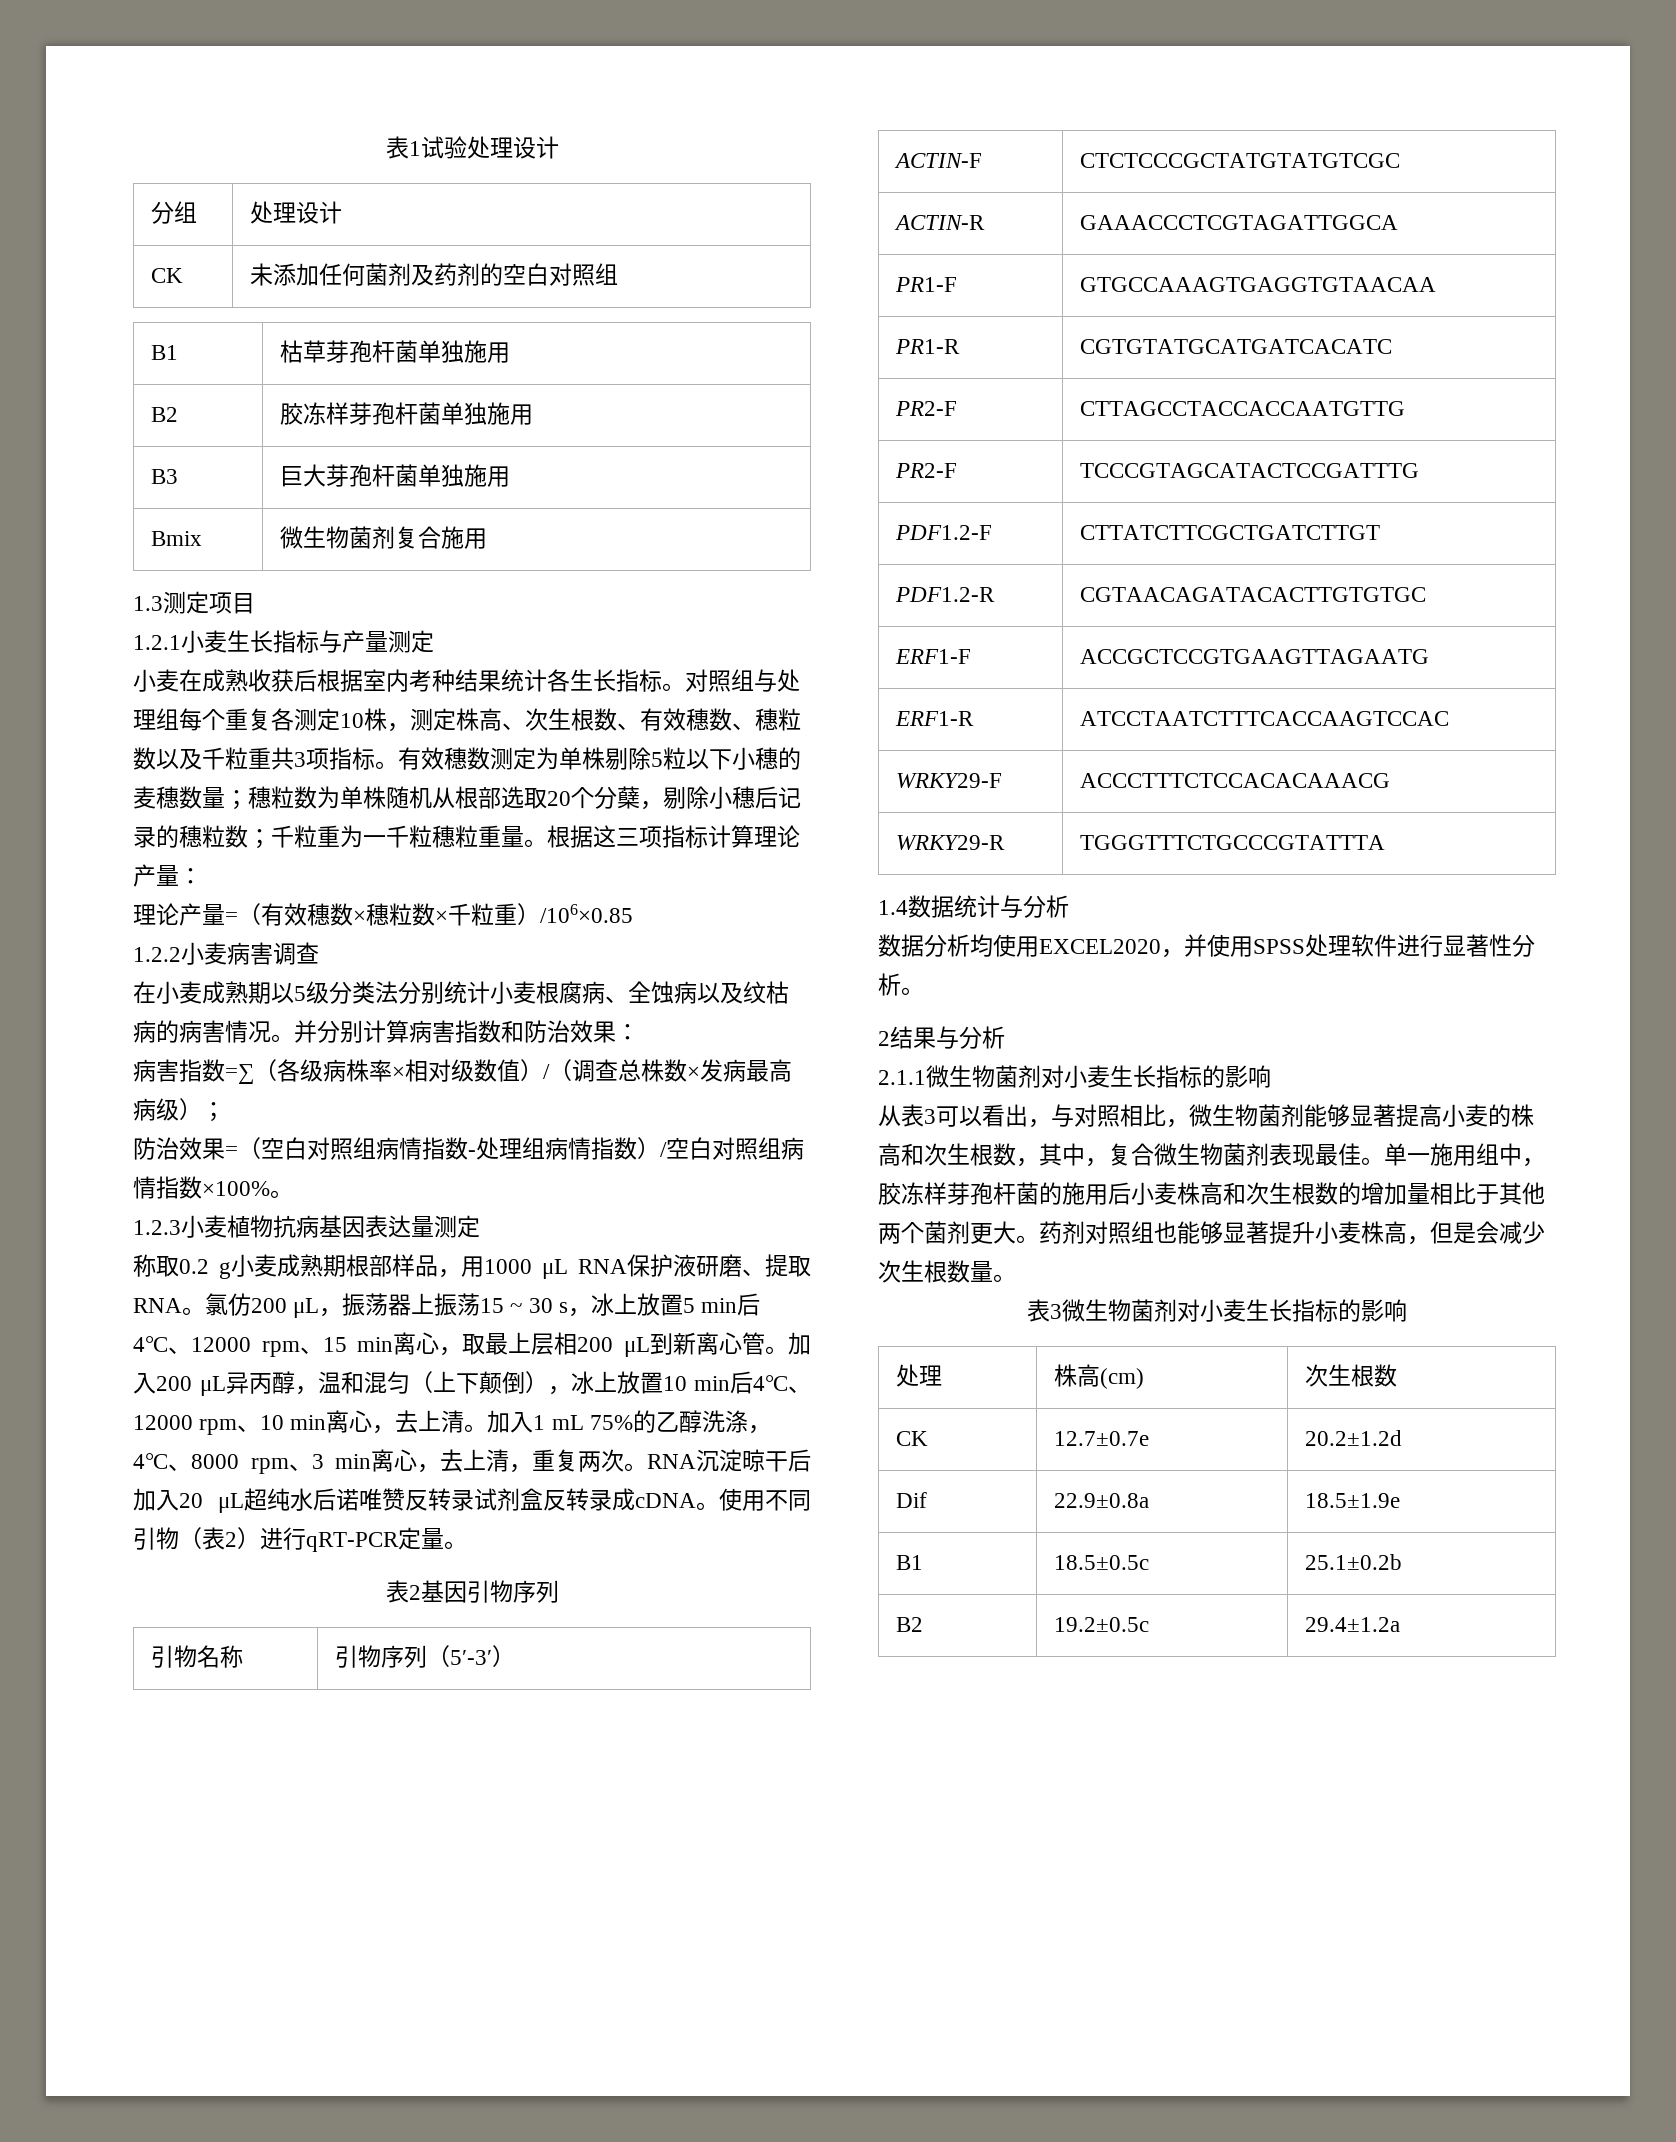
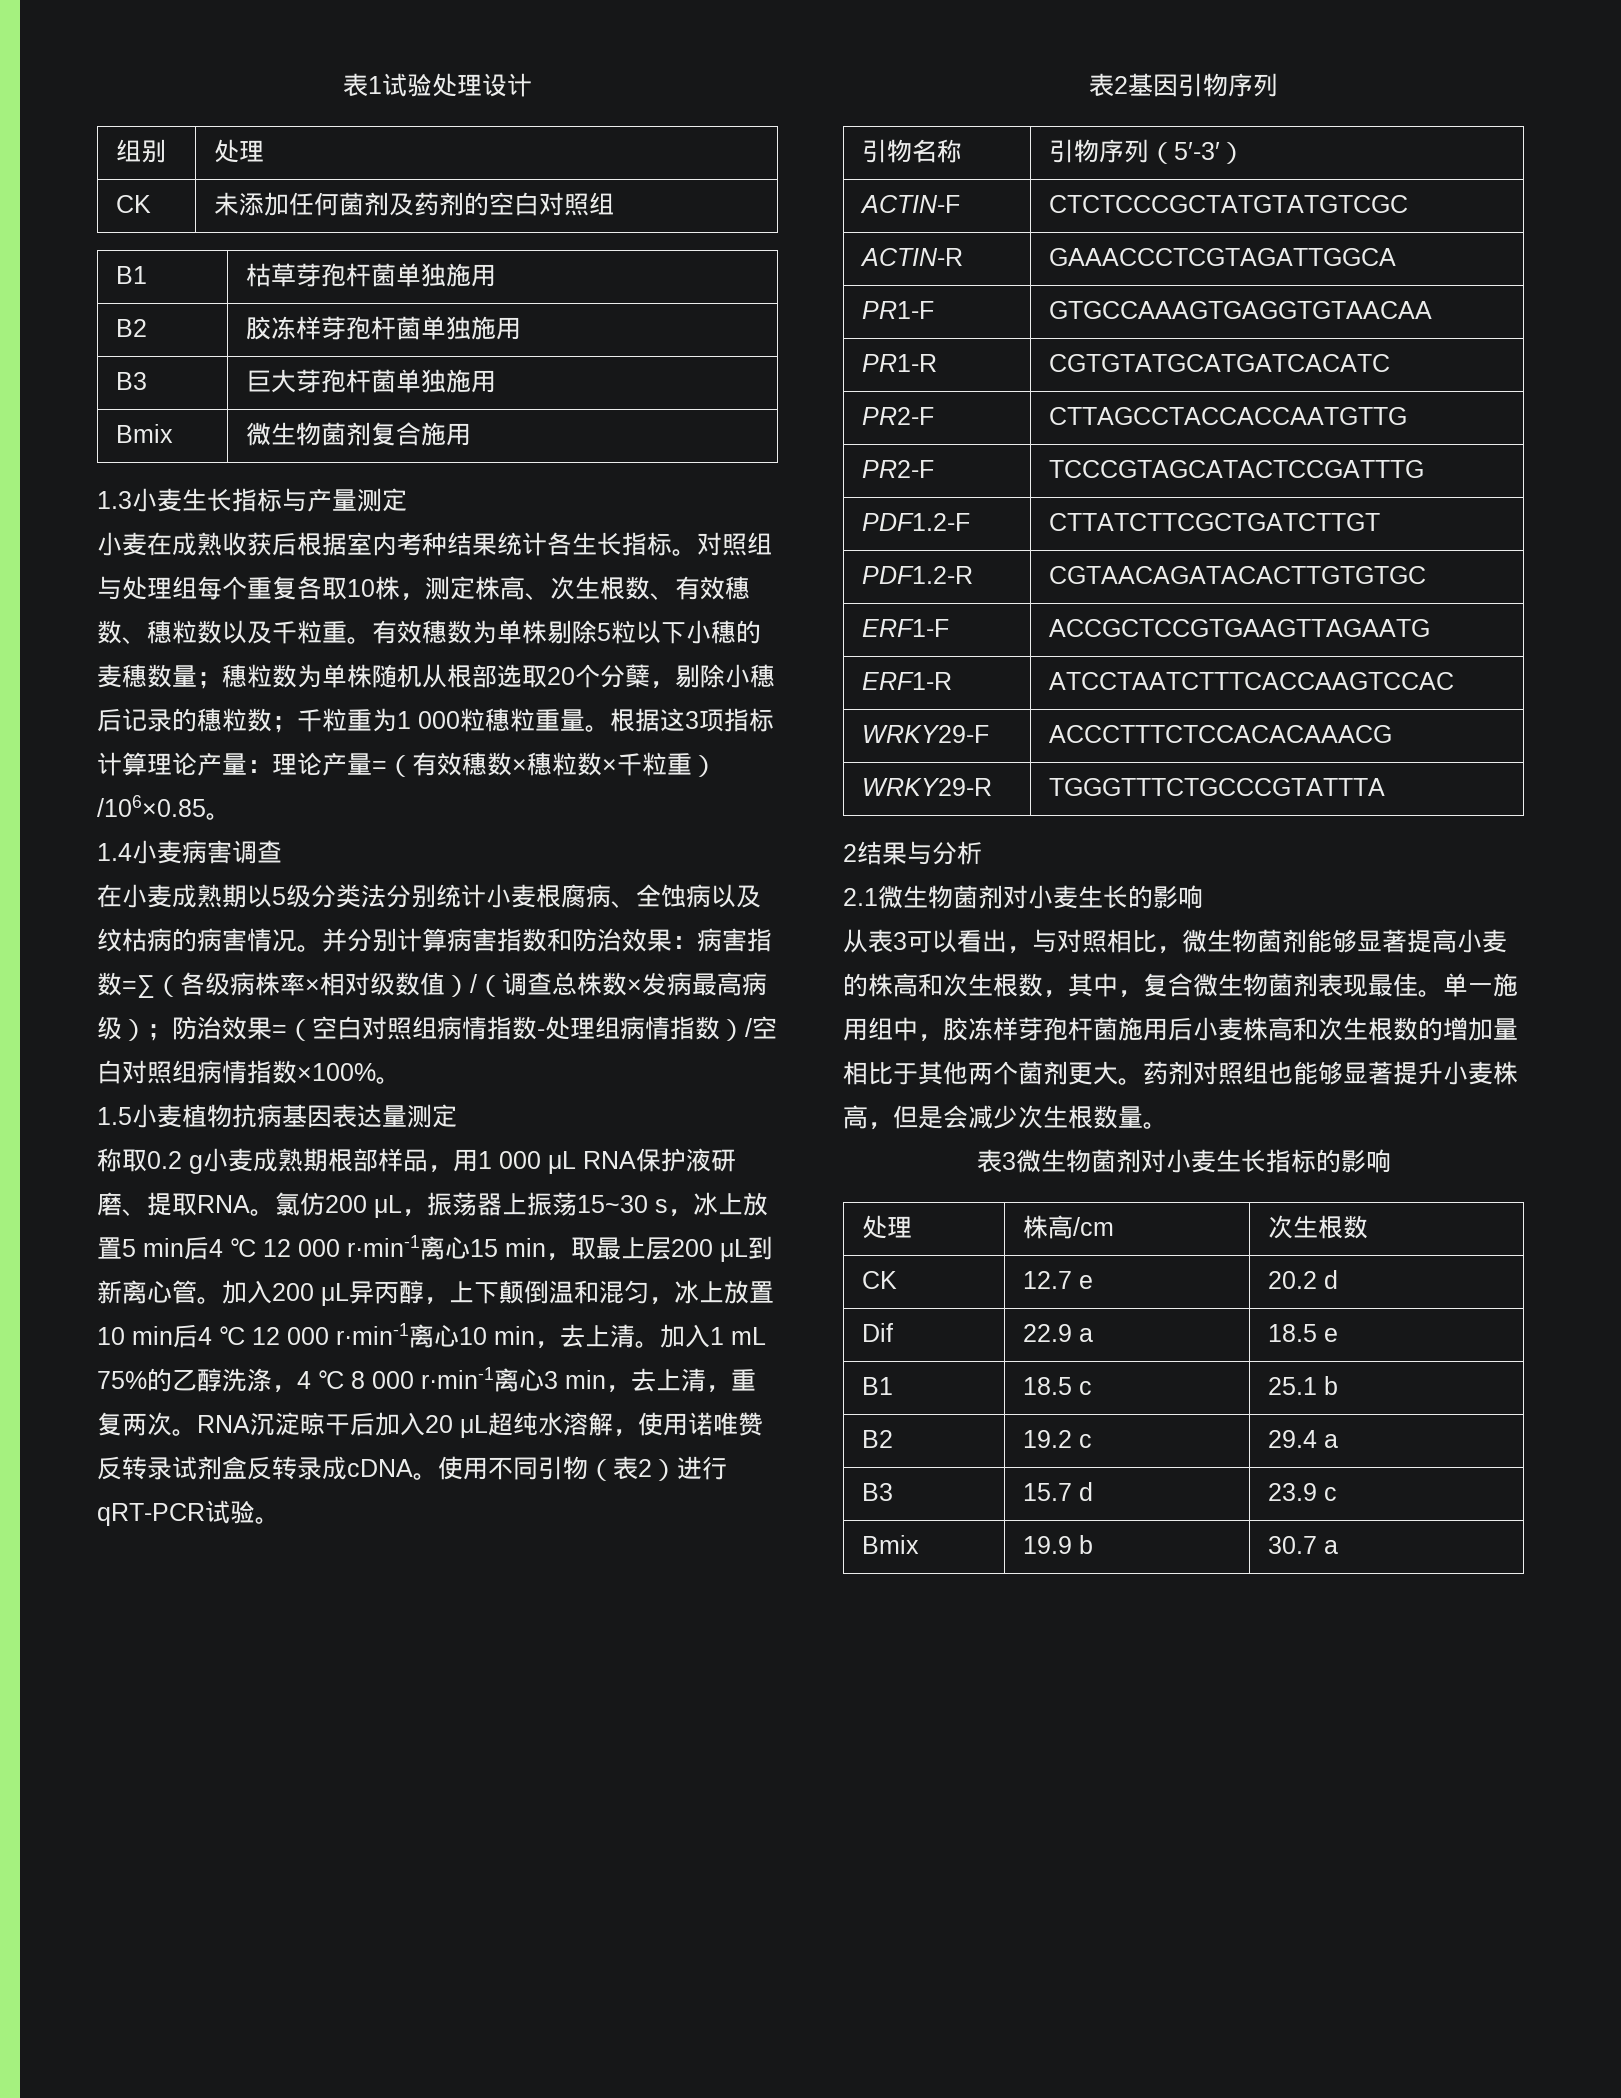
- 分组 | 处理设计
+ 组别 | 处理
- 1.3测定项目
- 1.2.1小麦生长指标与产量测定
+ 1.3小麦生长指标与产量测定
- 对照组与处理组每个重复各测定10株，测定株高、次生根数、有效穗数、穗粒数以及千粒重共3项指标。
+ 对照组与处理组每个重复各取10株，测定株高、次生根数、有效穗数、穗粒数以及千粒重。
- 有效穗数测定为单株剔除5粒以下小穗的麦穗数量；穗粒数为单株随机从根部选取20个分蘖，剔除小穗后记录的穗粒数；千粒重为一千粒穗粒重量。
+ 有效穗数为单株剔除5粒以下小穗的麦穗数量；穗粒数为单株随机从根部选取20个分蘖，剔除小穗后记录的穗粒数；千粒重为1 000粒穗粒重量。
- 根据这三项指标计算理论产量：
- 理论产量=（有效穗数×穗粒数×千粒重）/106×0.85
- 1.2.2小麦病害调查
+ 根据这3项指标计算理论产量：理论产量=（有效穗数×穗粒数×千粒重）/106×0.85。
+ 1.4小麦病害调查
- 并分别计算病害指数和防治效果：
- 病害指数=∑（各级病株率×相对级数值）/（调查总株数×发病最高病级）；
- 防治效果=（空白对照组病情指数-处理组病情指数）/空白对照组病情指数×100%。
+ 并分别计算病害指数和防治效果：病害指数=∑（各级病株率×相对级数值）/（调查总株数×发病最高病级）；防治效果=（空白对照组病情指数-处理组病情指数）/空白对照组病情指数×100%。
- 1.2.3小麦植物抗病基因表达量测定
+ 1.5小麦植物抗病基因表达量测定
- 称取0.2 g小麦成熟期根部样品，用1000 μL RNA保护液研磨、提取RNA。
+ 称取0.2 g小麦成熟期根部样品，用1 000 μL RNA保护液研磨、提取RNA。
- 氯仿200 μL，振荡器上振荡15 ~ 30 s，冰上放置5 min后4℃、12000 rpm、15 min离心，取最上层相200 μL到新离心管。
+ 氯仿200 μL，振荡器上振荡15~30 s，冰上放置5 min后4 ℃ 12 000 r·min-1离心15 min，取最上层200 μL到新离心管。
- 加入200 μL异丙醇，温和混匀（上下颠倒），冰上放置10 min后4℃、12000 rpm、10 min离心，去上清。
+ 加入200 μL异丙醇，上下颠倒温和混匀，冰上放置10 min后4 ℃ 12 000 r·min-1离心10 min，去上清。
- 加入1 mL 75%的乙醇洗涤，4℃、8000 rpm、3 min离心，去上清，重复两次。
+ 加入1 mL 75%的乙醇洗涤，4 ℃ 8 000 r·min-1离心3 min，去上清，重复两次。
- RNA沉淀晾干后加入20 μL超纯水后诺唯赞反转录试剂盒反转录成cDNA。
+ RNA沉淀晾干后加入20 μL超纯水溶解，使用诺唯赞反转录试剂盒反转录成cDNA。
- 使用不同引物（表2）进行qRT-PCR定量。
+ 使用不同引物（表2）进行qRT-PCR试验。
- 1.4数据统计与分析
- 数据分析均使用EXCEL2020，并使用SPSS处理软件进行显著性分析。
- 2.1.1微生物菌剂对小麦生长指标的影响
+ 2.1微生物菌剂对小麦生长的影响
- 单一施用组中，胶冻样芽孢杆菌的施用后小麦株高和次生根数的增加量相比于其他两个菌剂更大。
+ 单一施用组中，胶冻样芽孢杆菌施用后小麦株高和次生根数的增加量相比于其他两个菌剂更大。
- 处理 | 株高(cm) | 次生根数
+ 处理 | 株高/cm | 次生根数
- CK | 12.7±0.7e | 20.2±1.2d
- Dif | 22.9±0.8a | 18.5±1.9e
- B1 | 18.5±0.5c | 25.1±0.2b
- B2 | 19.2±0.5c | 29.4±1.2a
+ CK | 12.7 e | 20.2 d
+ Dif | 22.9 a | 18.5 e
+ B1 | 18.5 c | 25.1 b
+ B2 | 19.2 c | 29.4 a
+ B3 | 15.7 d | 23.9 c
+ Bmix | 19.9 b | 30.7 a

